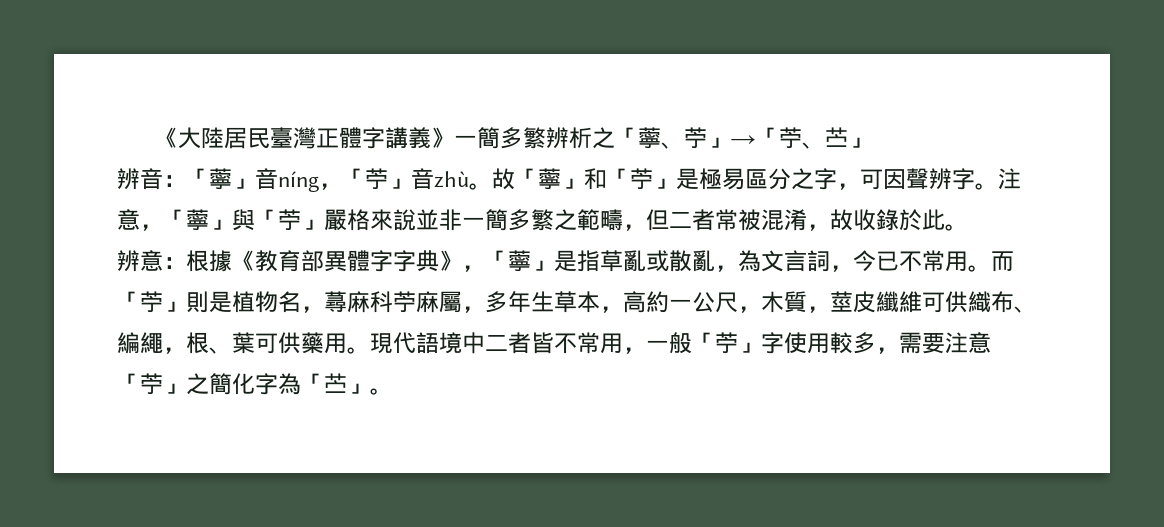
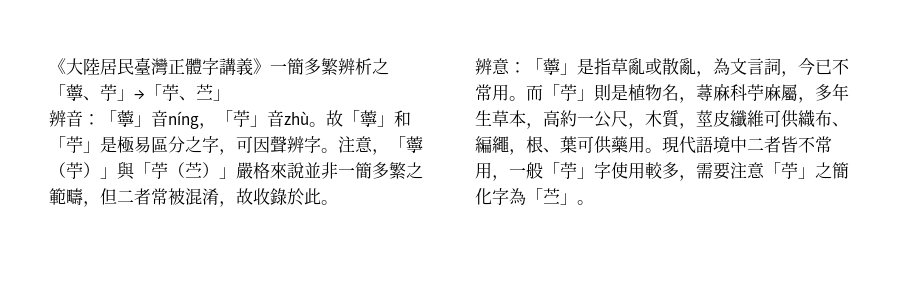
- 注意，「薴」與「苧」嚴格來說並非一簡多繁之範疇，但二者常被混淆，故收錄於此。
+ 注意，「薴（苧）」與「苧（苎）」嚴格來說並非一簡多繁之範疇，但二者常被混淆，故收錄於此。
- 辨意：根據《教育部異體字字典》，「薴」是指草亂或散亂，為文言詞，今已不常用。
+ 辨意：「薴」是指草亂或散亂，為文言詞，今已不常用。

